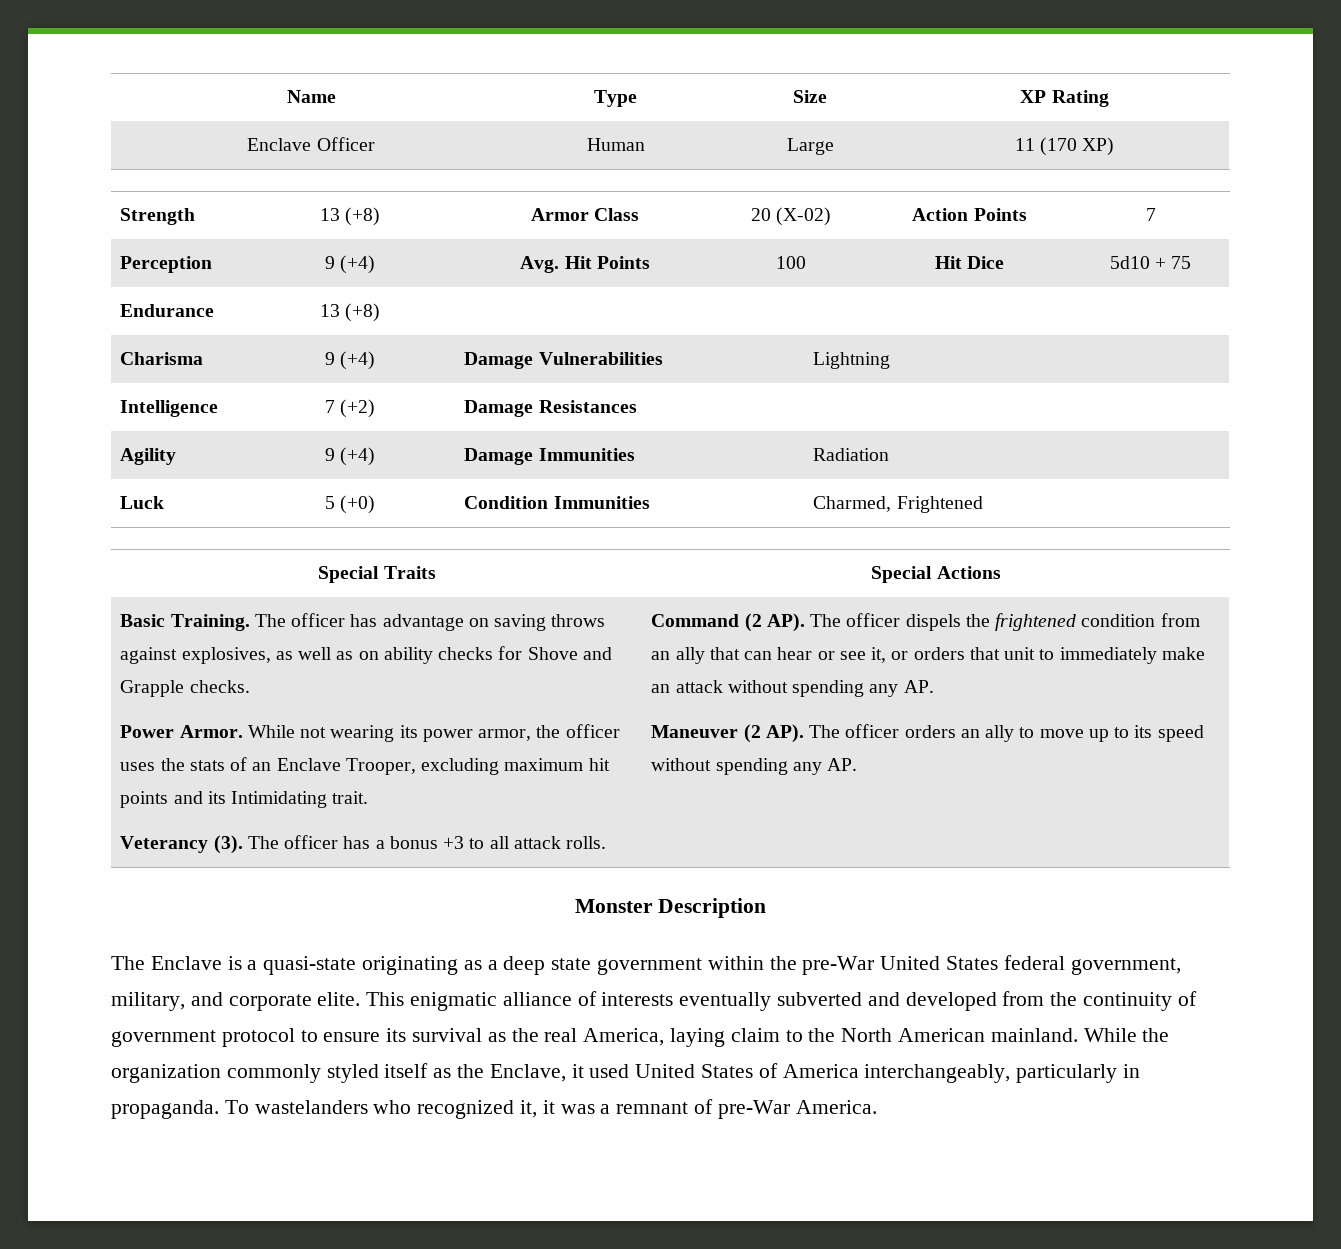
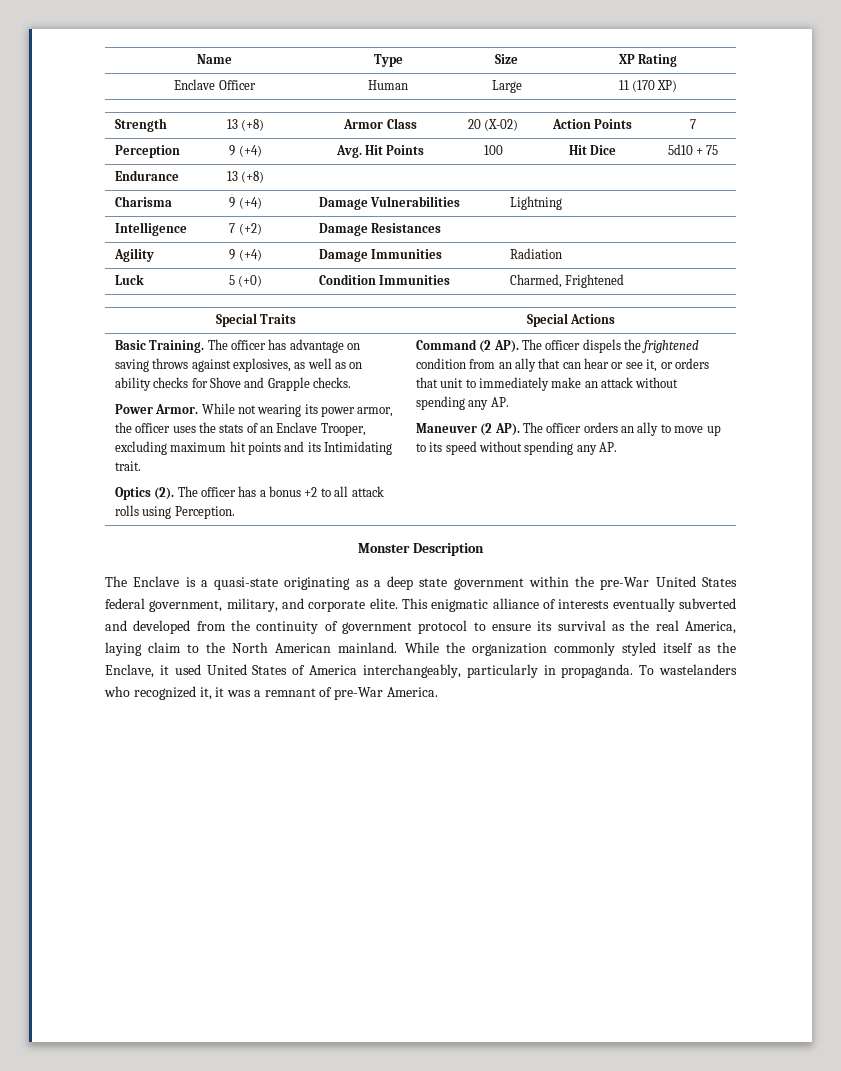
- Veterancy (3).
+ Optics (2).
- The officer has a bonus +3 to all attack rolls.
+ The officer has a bonus +2 to all attack rolls using Perception.

